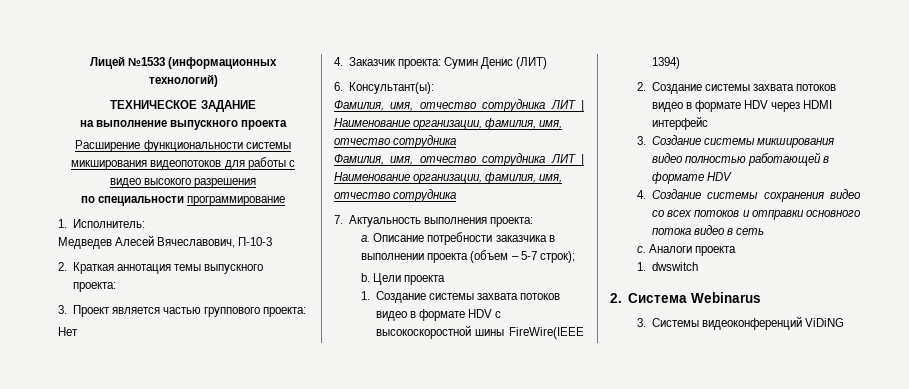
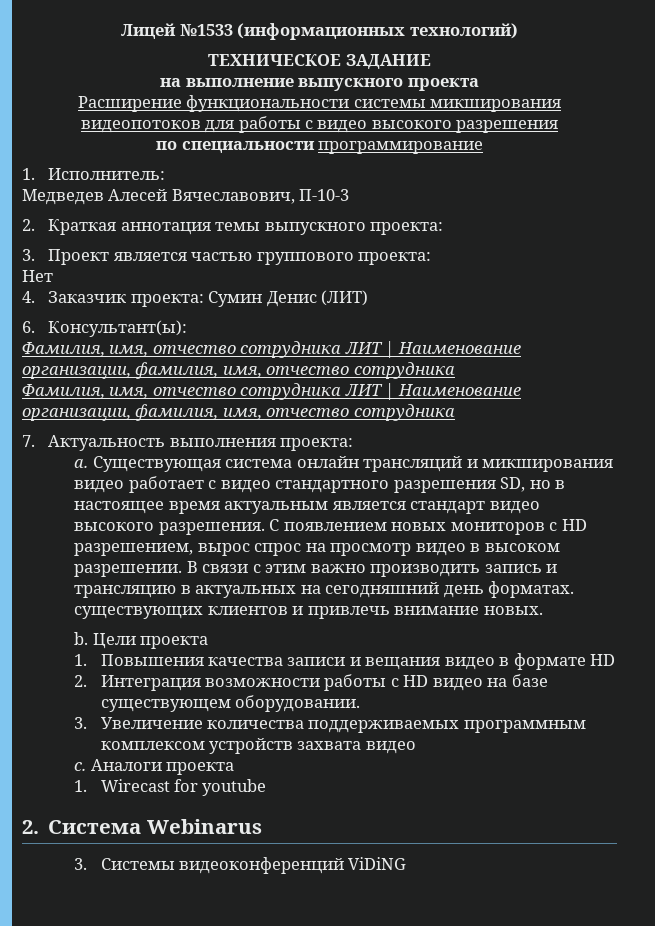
- Описание потребности заказчика в выполнении проекта (объем – 5-7 строк);
+ Существующая система онлайн трансляций и микширования видео работает с видео стандартного разрешения SD, но в настоящее время актуальным является стандарт видео высокого разрешения. С появлением новых мониторов с HD разрешением, вырос спрос на просмотр видео в высоком разрешении. В связи с этим важно производить запись и трансляцию в актуальных на сегодняшний день форматах. существующих клиентов и привлечь внимание новых.
  b. Цели проекта
- 1. Создание системы захвата потоков видео в формате HDV c высокоскоростной шины FireWire(IEEE 1394)
- 2. Создание системы захвата потоков видео в формате HDV через HDMI интерфейс
- 3. Создание системы микширования видео полностью работающей в формате HDV
- 4. Создание системы сохранения видео со всех потоков и отправки основного потока видео в сеть
+ 1. Повышения качества записи и вещания видео в формате HD
+ 2. Интеграция возможности работы с HD видео на базе существующем оборудовании.
+ 3. Увеличение количества поддерживаемых программным комплексом устройств захвата видео
- 1. dwswitch
+ 1. Wirecast for youtube

